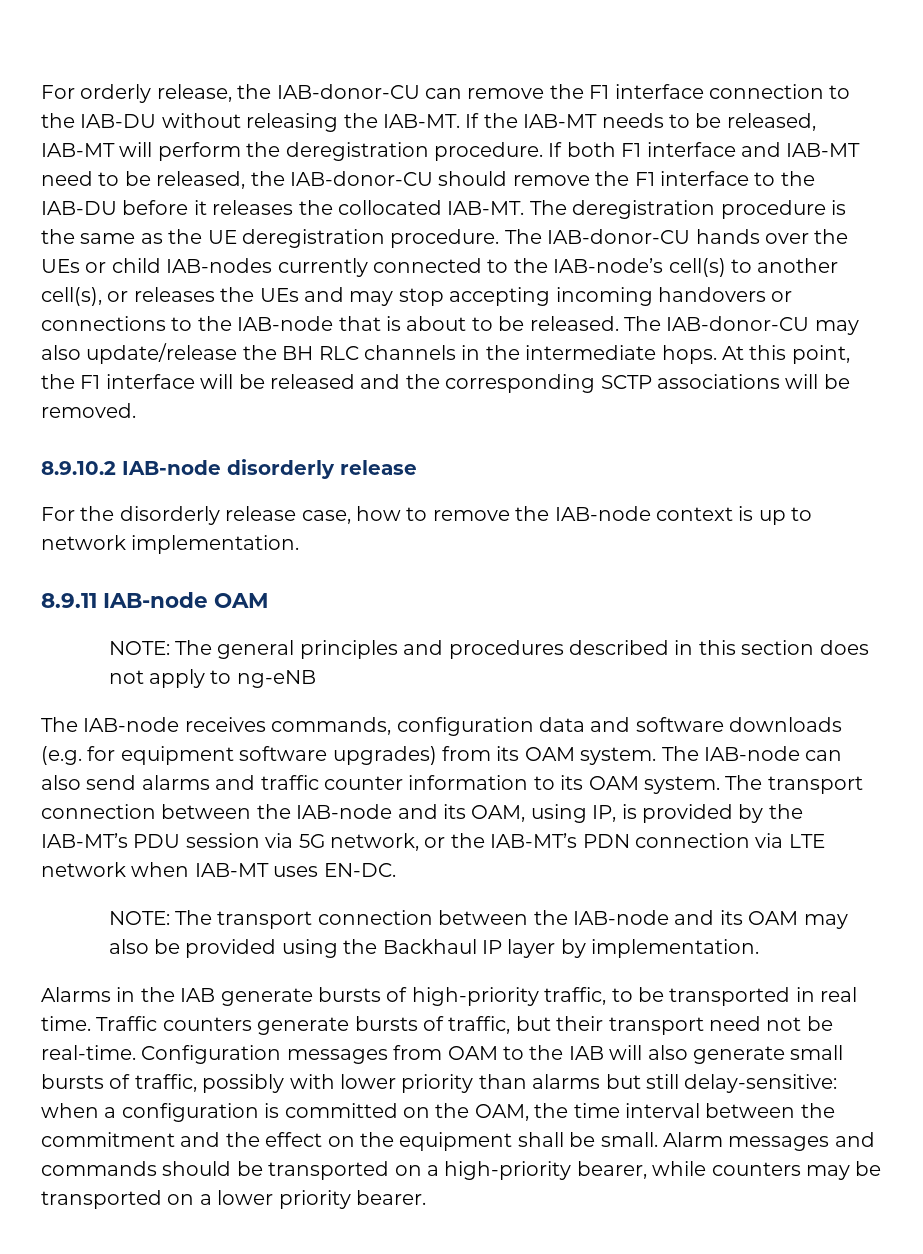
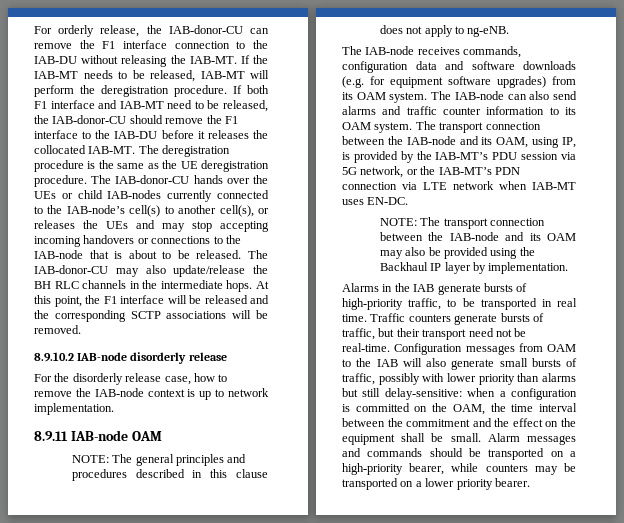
- NOTE: The general principles and procedures described in this section does not apply to ng-eNB
+ NOTE: The general principles and procedures described in this clause does not apply to ng-eNB.

